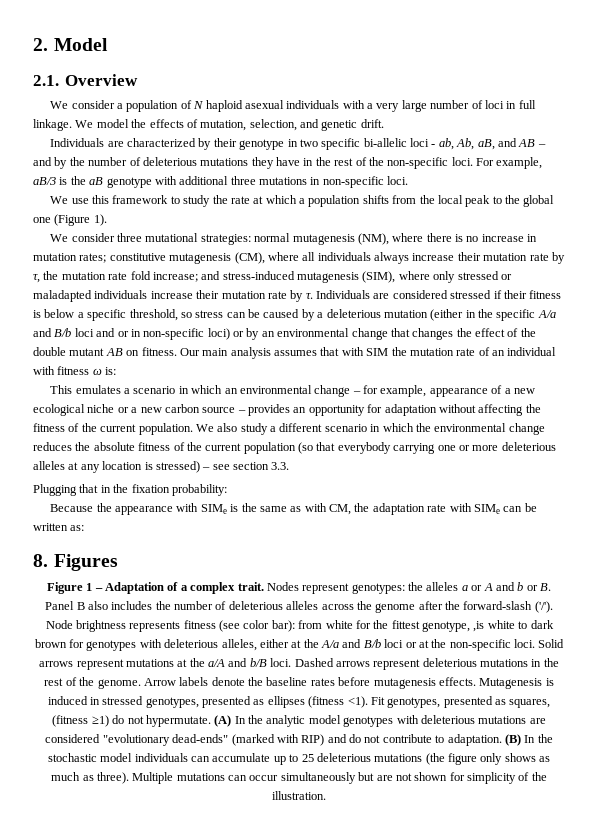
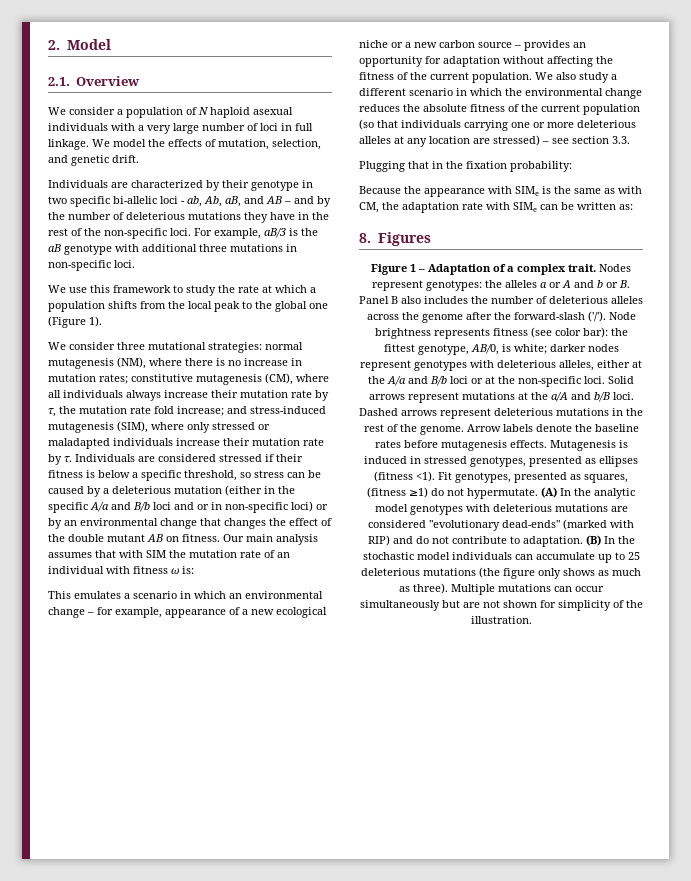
- We also study a different scenario in which the environmental change reduces the absolute fitness of the current population (so that everybody carrying one or more deleterious alleles at any location is stressed) – see section 3.3.
+ We also study a different scenario in which the environmental change reduces the absolute fitness of the current population (so that individuals carrying one or more deleterious alleles at any location are stressed) – see section 3.3.
- Node brightness represents fitness (see color bar): from white for the fittest genotype, ,is white to dark brown for genotypes with deleterious alleles, either at the A/a and B/b loci or at the non-specific loci.
+ Node brightness represents fitness (see color bar): the fittest genotype, AB/0, is white; darker nodes represent genotypes with deleterious alleles, either at the A/a and B/b loci or at the non-specific loci.

